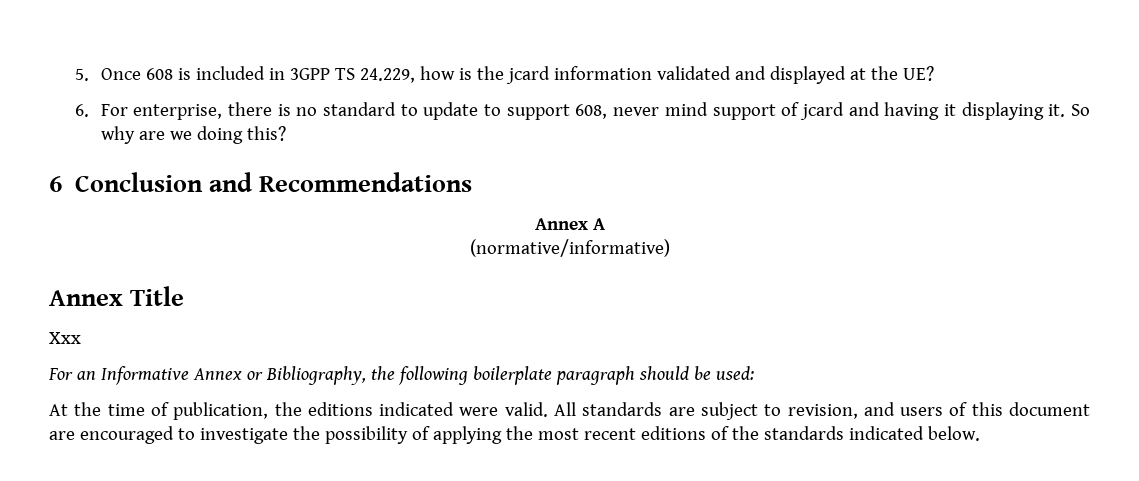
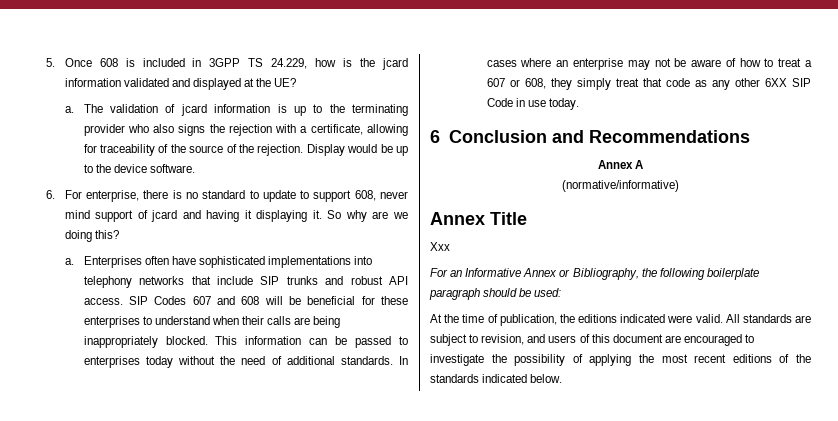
+ a. The validation of jcard information is up to the terminating provider who also signs the rejection with a certificate, allowing for traceability of the source of the rejection. Display would be up to the device software.
+ a. Enterprises often have sophisticated implementations into telephony networks that include SIP trunks and robust API access. SIP Codes 607 and 608 will be beneficial for these enterprises to understand when their calls are being inappropriately blocked. This information can be passed to enterprises today without the need of additional standards. In cases where an enterprise may not be aware of how to treat a 607 or 608, they simply treat that code as any other 6XX SIP Code in use today.

